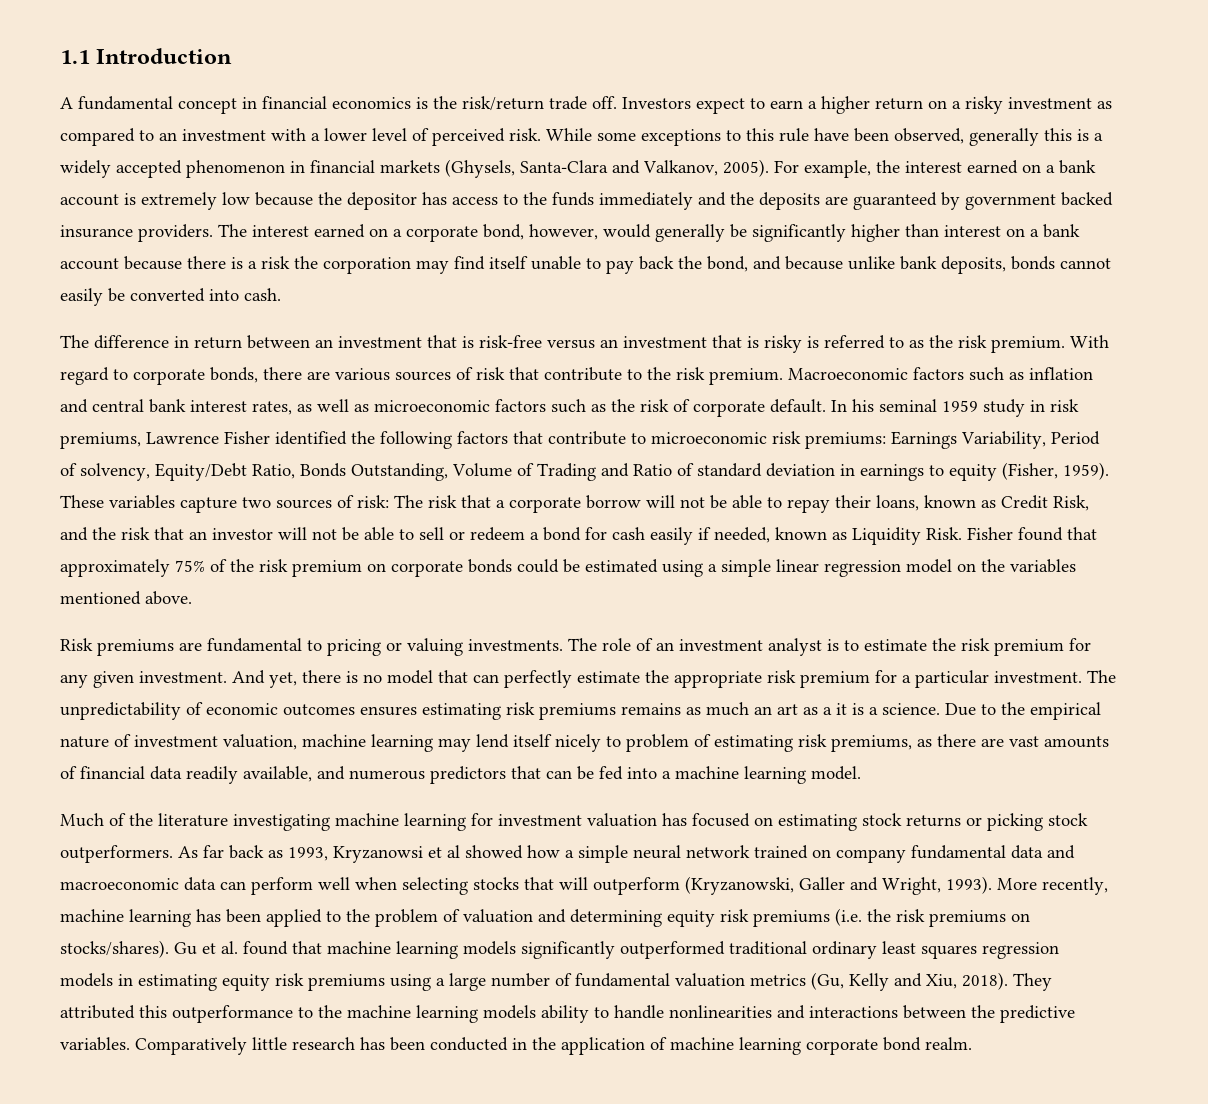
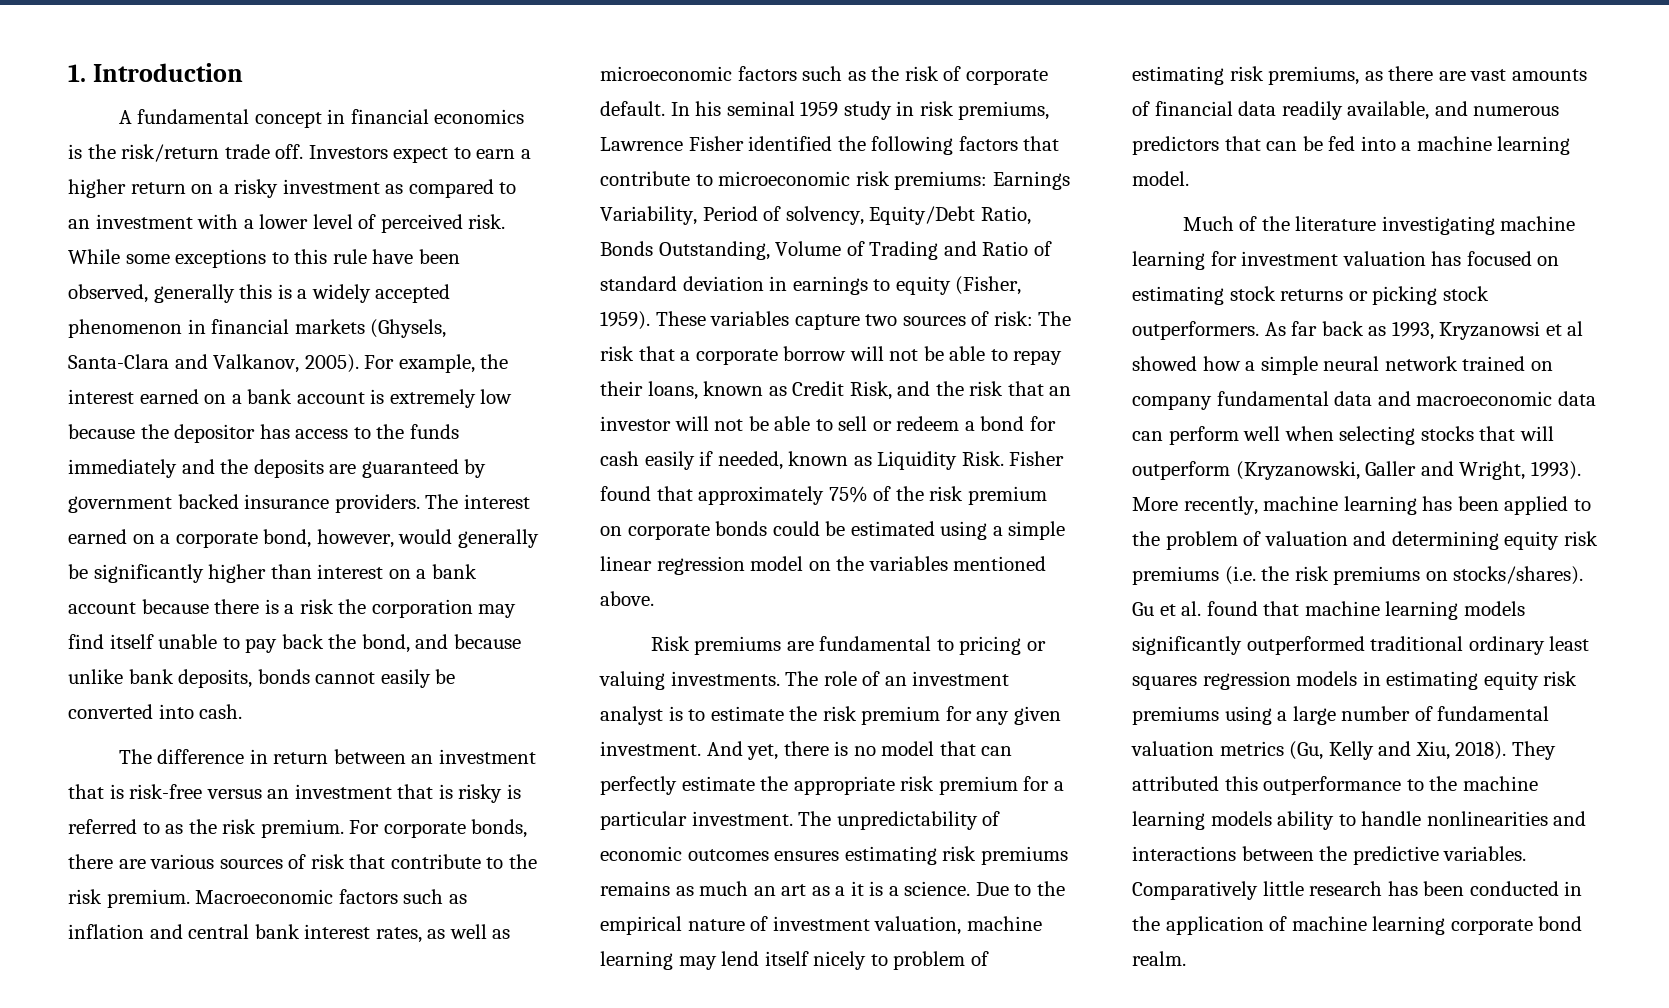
- 1.1 Introduction
+ 1. Introduction
- With regard to corporate bonds, there are various sources of risk that contribute to the risk premium.
+ For corporate bonds, there are various sources of risk that contribute to the risk premium.

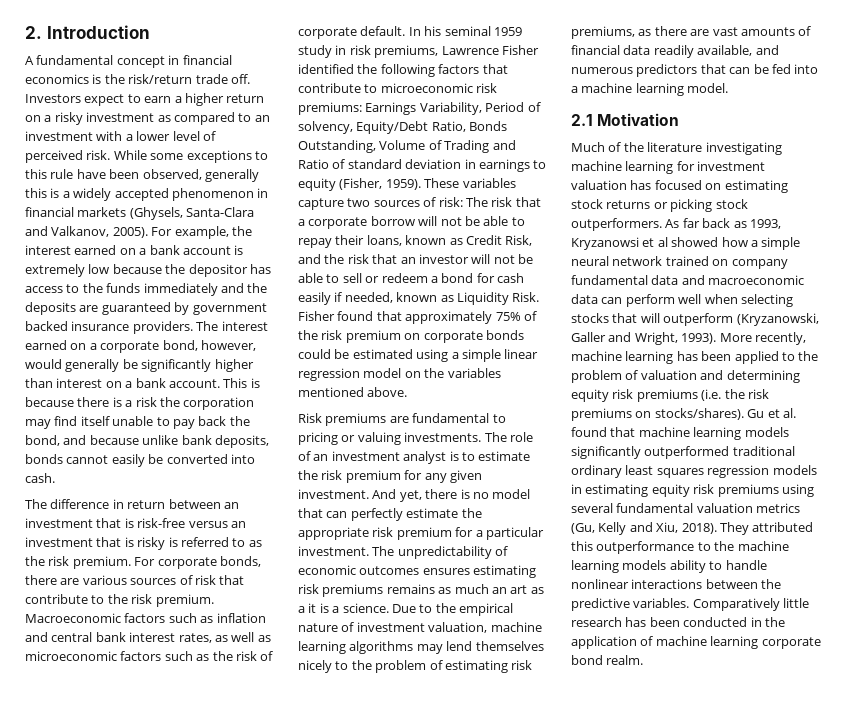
- 1. Introduction
+ 2. Introduction
- The interest earned on a corporate bond, however, would generally be significantly higher than interest on a bank account because there is a risk the corporation may find itself unable to pay back the bond, and because unlike bank deposits, bonds cannot easily be converted into cash.
+ The interest earned on a corporate bond, however, would generally be significantly higher than interest on a bank account. This is because there is a risk the corporation may find itself unable to pay back the bond, and because unlike bank deposits, bonds cannot easily be converted into cash.
- Due to the empirical nature of investment valuation, machine learning may lend itself nicely to problem of estimating risk premiums, as there are vast amounts of financial data readily available, and numerous predictors that can be fed into a machine learning model.
+ Due to the empirical nature of investment valuation, machine learning algorithms may lend themselves nicely to the problem of estimating risk premiums, as there are vast amounts of financial data readily available, and numerous predictors that can be fed into a machine learning model.
+ 2.1 Motivation
- Gu et al. found that machine learning models significantly outperformed traditional ordinary least squares regression models in estimating equity risk premiums using a large number of fundamental valuation metrics (Gu, Kelly and Xiu, 2018).
+ Gu et al. found that machine learning models significantly outperformed traditional ordinary least squares regression models in estimating equity risk premiums using several fundamental valuation metrics (Gu, Kelly and Xiu, 2018).
- They attributed this outperformance to the machine learning models ability to handle nonlinearities and interactions between the predictive variables.
+ They attributed this outperformance to the machine learning models ability to handle nonlinear interactions between the predictive variables.

